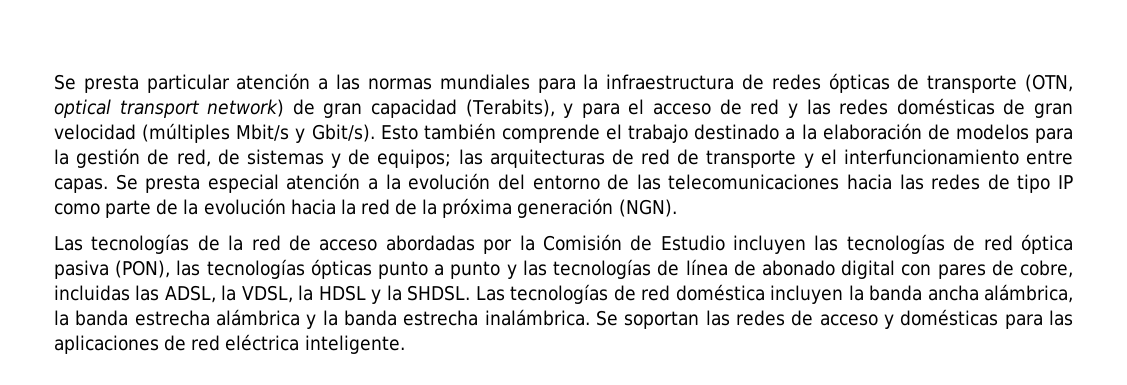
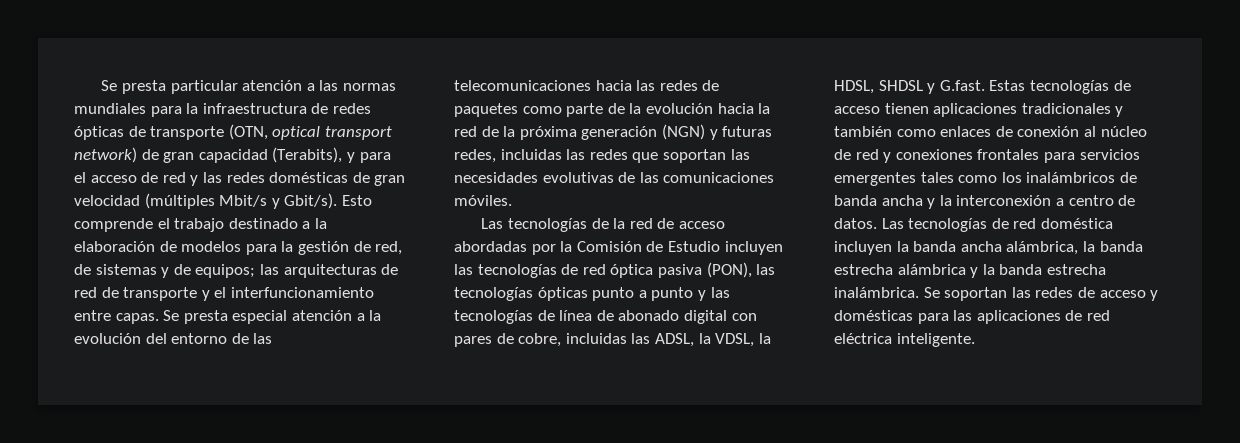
- Esto también comprende el trabajo destinado a la elaboración de modelos para la gestión de red, de sistemas y de equipos; las arquitecturas de red de transporte y el interfuncionamiento entre capas.
+ Esto comprende el trabajo destinado a la elaboración de modelos para la gestión de red, de sistemas y de equipos; las arquitecturas de red de transporte y el interfuncionamiento entre capas.
- Se presta especial atención a la evolución del entorno de las telecomunicaciones hacia las redes de tipo IP como parte de la evolución hacia la red de la próxima generación (NGN).
+ Se presta especial atención a la evolución del entorno de las telecomunicaciones hacia las redes de paquetes como parte de la evolución hacia la red de la próxima generación (NGN) y futuras redes, incluidas las redes que soportan las necesidades evolutivas de las comunicaciones móviles.
- Las tecnologías de la red de acceso abordadas por la Comisión de Estudio incluyen las tecnologías de red óptica pasiva (PON), las tecnologías ópticas punto a punto y las tecnologías de línea de abonado digital con pares de cobre, incluidas las ADSL, la VDSL, la HDSL y la SHDSL.
+ Las tecnologías de la red de acceso abordadas por la Comisión de Estudio incluyen las tecnologías de red óptica pasiva (PON), las tecnologías ópticas punto a punto y las tecnologías de línea de abonado digital con pares de cobre, incluidas las ADSL, la VDSL, la HDSL, SHDSL y G.fast. Estas tecnologías de acceso tienen aplicaciones tradicionales y también como enlaces de conexión al núcleo de red y conexiones frontales para servicios emergentes tales como los inalámbricos de banda ancha y la interconexión a centro de datos.

